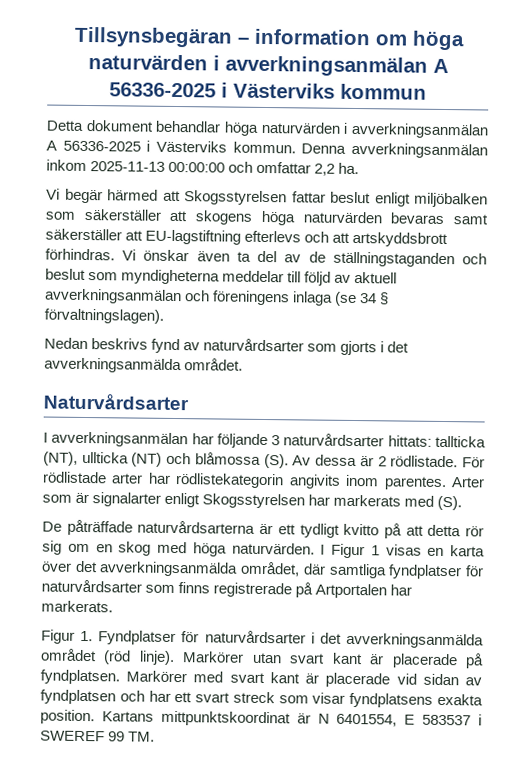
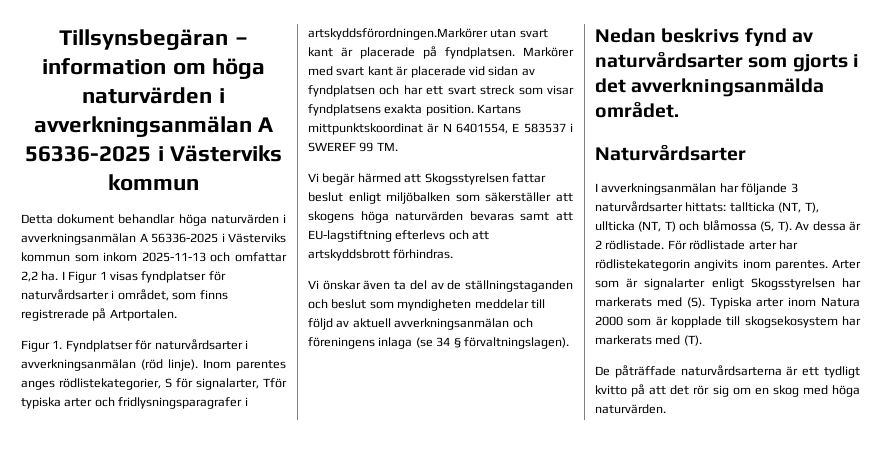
- Detta dokument behandlar höga naturvärden i avverkningsanmälan A 56336-2025 i Västerviks kommun. Denna avverkningsanmälan inkom 2025-11-13 00:00:00 och omfattar 2,2 ha.
- Vi begär härmed att Skogsstyrelsen fattar beslut enligt miljöbalken som säkerställer att skogens höga naturvärden bevaras samt säkerställer att EU-lagstiftning efterlevs och att artskyddsbrott förhindras. Vi önskar även ta del av de ställningstaganden och beslut som myndigheterna meddelar till följd av aktuell avverkningsanmälan och föreningens inlaga (se 34 § förvaltningslagen).
- Nedan beskrivs fynd av naturvårdsarter som gjorts i det avverkningsanmälda området.
- Naturvårdsarter
- I avverkningsanmälan har följande 3 naturvårdsarter hittats: tallticka (NT), ullticka (NT) och blåmossa (S). Av dessa är 2 rödlistade. För rödlistade arter har rödlistekategorin angivits inom parentes. Arter som är signalarter enligt Skogsstyrelsen har markerats med (S).
- De påträffade naturvårdsarterna är ett tydligt kvitto på att detta rör sig om en skog med höga naturvärden. I Figur 1 visas en karta över det avverkningsanmälda området, där samtliga fyndplatser för naturvårdsarter som finns registrerade på Artportalen har markerats.
+ Detta dokument behandlar höga naturvärden i avverkningsanmälan A 56336-2025 i Västerviks kommun som inkom 2025-11-13 och omfattar 2,2 ha. I Figur 1 visas fyndplatser för naturvårdsarter i området, som finns registrerade på Artportalen.
- Figur 1. Fyndplatser för naturvårdsarter i det avverkningsanmälda området (röd linje). Markörer utan svart kant är placerade på fyndplatsen.
+ Figur 1. Fyndplatser för naturvårdsarter i avverkningsanmälan (röd linje). Inom parentes anges rödlistekategorier, S för signalarter, Tför typiska arter och fridlysningsparagrafer i artskyddsförordningen.Markörer utan svart kant är placerade på fyndplatsen.
+ Vi begär härmed att Skogsstyrelsen fattar beslut enligt miljöbalken som säkerställer att skogens höga naturvärden bevaras samt att EU-lagstiftning efterlevs och att artskyddsbrott förhindras.
+ Vi önskar även ta del av de ställningstaganden och beslut som myndigheten meddelar till följd av aktuell avverkningsanmälan och föreningens inlaga (se 34 § förvaltningslagen).
+ Nedan beskrivs fynd av naturvårdsarter som gjorts i det avverkningsanmälda området.
+ Naturvårdsarter
+ I avverkningsanmälan har följande 3 naturvårdsarter hittats: tallticka (NT, T), ullticka (NT, T) och blåmossa (S, T). Av dessa är 2 rödlistade. För rödlistade arter har rödlistekategorin angivits inom parentes. Arter som är signalarter enligt Skogsstyrelsen har markerats med (S). Typiska arter inom Natura 2000 som är kopplade till skogsekosystem har markerats med (T).
+ De påträffade naturvårdsarterna är ett tydligt kvitto på att det rör sig om en skog med höga naturvärden.

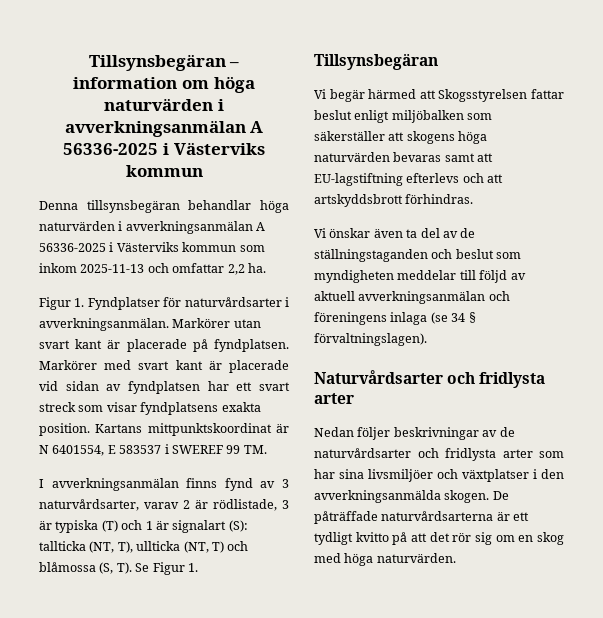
- Detta dokument behandlar höga naturvärden i avverkningsanmälan A 56336-2025 i Västerviks kommun som inkom 2025-11-13 och omfattar 2,2 ha. I Figur 1 visas fyndplatser för naturvårdsarter i området, som finns registrerade på Artportalen.
+ Denna tillsynsbegäran behandlar höga naturvärden i avverkningsanmälan A 56336-2025 i Västerviks kommun som inkom 2025-11-13 och omfattar 2,2 ha.
- Figur 1. Fyndplatser för naturvårdsarter i avverkningsanmälan (röd linje). Inom parentes anges rödlistekategorier, S för signalarter, Tför typiska arter och fridlysningsparagrafer i artskyddsförordningen.Markörer utan svart kant är placerade på fyndplatsen.
+ Figur 1. Fyndplatser för naturvårdsarter i avverkningsanmälan. Markörer utan svart kant är placerade på fyndplatsen.
- Markörer med svart kant är placerade vid sidan av fyndplatsen och har ett svart streck som visar fyndplatsens exakta position.
+ Markörer med svart kant är placerade vid sidan av fyndplatsen har ett svart streck som visar fyndplatsens exakta position.
+ I avverkningsanmälan finns fynd av 3 naturvårdsarter, varav 2 är rödlistade, 3 är typiska (T) och 1 är signalart (S): tallticka (NT, T), ullticka (NT, T) och blåmossa (S, T). Se Figur 1.
+ Tillsynsbegäran
- Nedan beskrivs fynd av naturvårdsarter som gjorts i det avverkningsanmälda området.
- Naturvårdsarter
- I avverkningsanmälan har följande 3 naturvårdsarter hittats: tallticka (NT, T), ullticka (NT, T) och blåmossa (S, T). Av dessa är 2 rödlistade. För rödlistade arter har rödlistekategorin angivits inom parentes. Arter som är signalarter enligt Skogsstyrelsen har markerats med (S). Typiska arter inom Natura 2000 som är kopplade till skogsekosystem har markerats med (T).
- De påträffade naturvårdsarterna är ett tydligt kvitto på att det rör sig om en skog med höga naturvärden.
+ Naturvårdsarter och fridlysta arter
+ Nedan följer beskrivningar av de naturvårdsarter och fridlysta arter som har sina livsmiljöer och växtplatser i den avverkningsanmälda skogen. De påträffade naturvårdsarterna är ett tydligt kvitto på att det rör sig om en skog med höga naturvärden.

